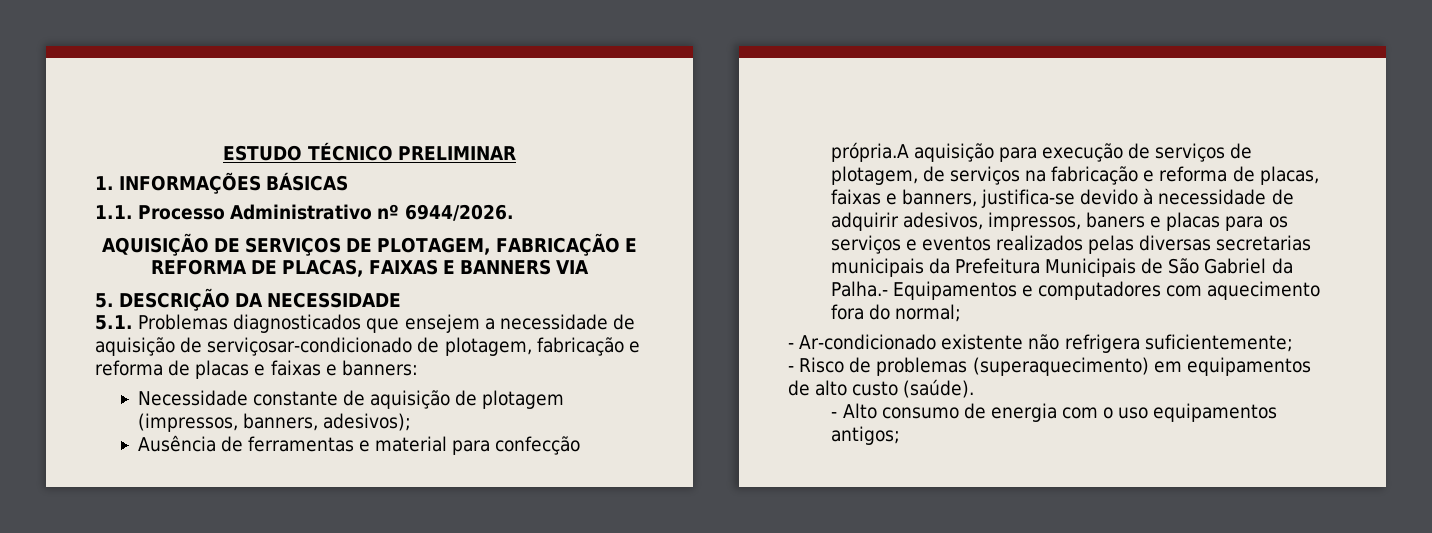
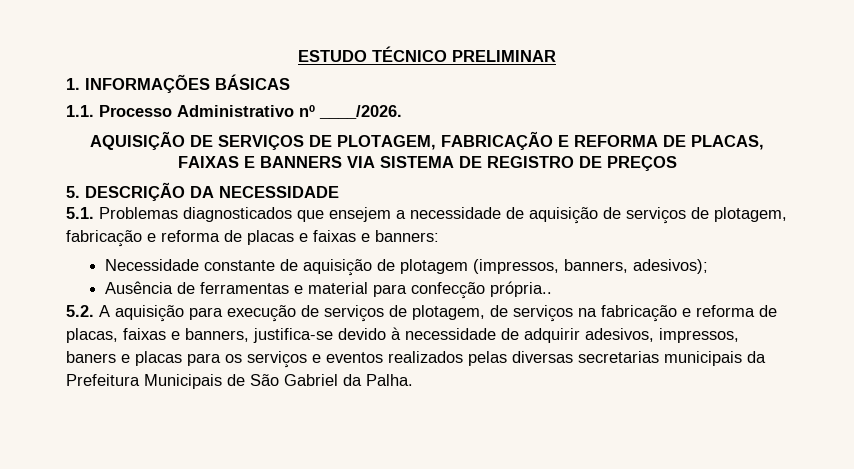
- 1.1. Processo Administrativo nº 6944/2026.
+ 1.1. Processo Administrativo nº ____/2026.
- AQUISIÇÃO DE SERVIÇOS DE PLOTAGEM, FABRICAÇÃO E REFORMA DE PLACAS, FAIXAS E BANNERS VIA
+ AQUISIÇÃO DE SERVIÇOS DE PLOTAGEM, FABRICAÇÃO E REFORMA DE PLACAS, FAIXAS E BANNERS VIA SISTEMA DE REGISTRO DE PREÇOS
- 5.1. Problemas diagnosticados que ensejem a necessidade de aquisição de serviçosar-condicionado de plotagem, fabricação e reforma de placas e faixas e banners:
+ 5.1. Problemas diagnosticados que ensejem a necessidade de aquisição de serviços de plotagem, fabricação e reforma de placas e faixas e banners:
- Ausência de ferramentas e material para confecção própria.A aquisição para execução de serviços de plotagem, de serviços na fabricação e reforma de placas, faixas e banners, justifica-se devido à necessidade de adquirir adesivos, impressos, baners e placas para os serviços e eventos realizados pelas diversas secretarias municipais da Prefeitura Municipais de São Gabriel da Palha.- Equipamentos e computadores com aquecimento fora do normal;
- - Ar-condicionado existente não refrigera suficientemente;
- - Risco de problemas (superaquecimento) em equipamentos de alto custo (saúde).
- - Alto consumo de energia com o uso equipamentos antigos;
+ Ausência de ferramentas e material para confecção própria..
+ 5.2. A aquisição para execução de serviços de plotagem, de serviços na fabricação e reforma de placas, faixas e banners, justifica-se devido à necessidade de adquirir adesivos, impressos, baners e placas para os serviços e eventos realizados pelas diversas secretarias municipais da Prefeitura Municipais de São Gabriel da Palha.

